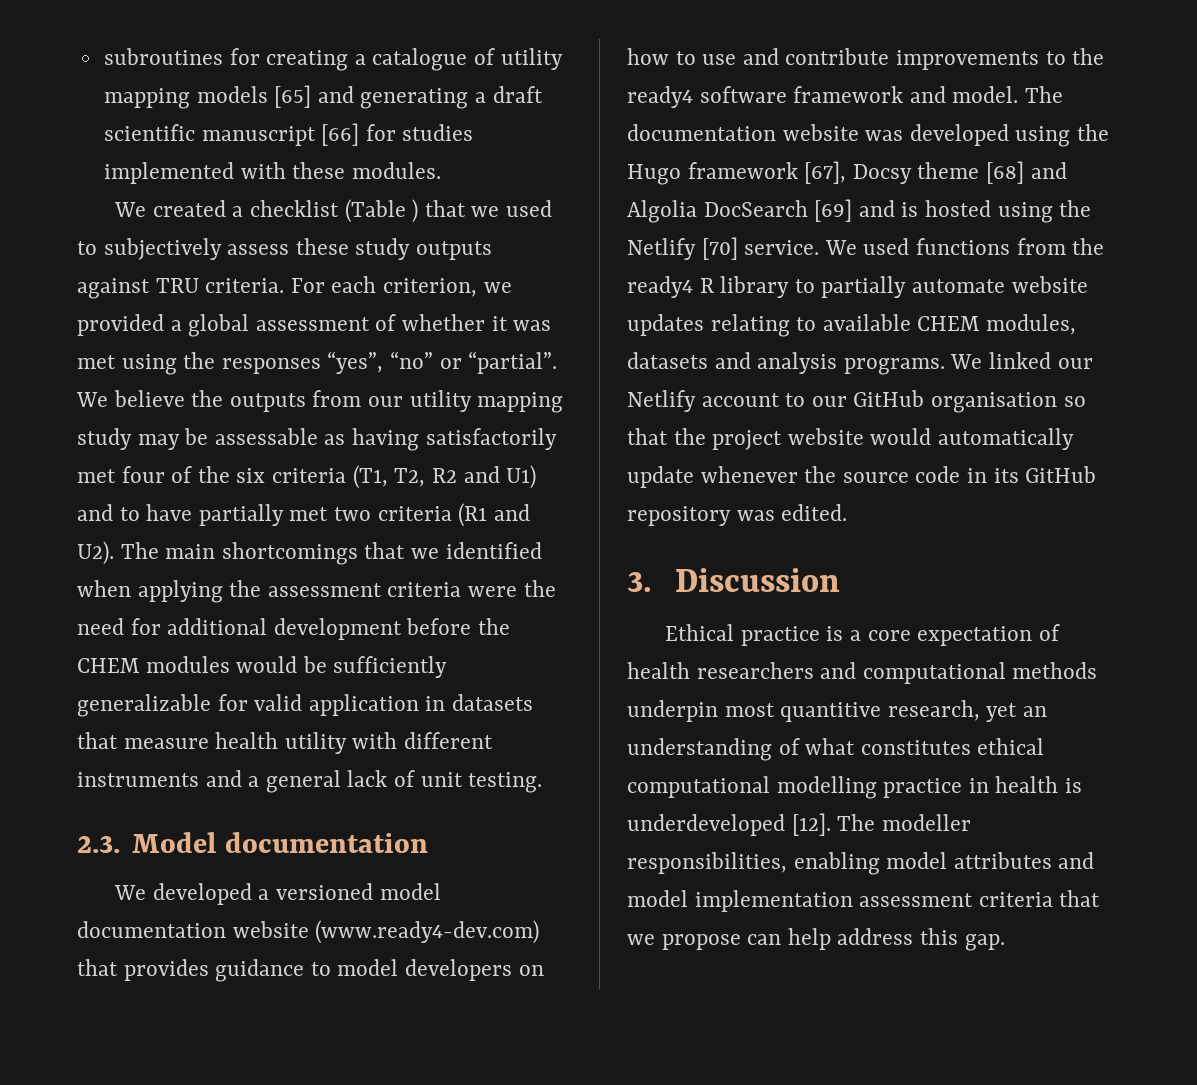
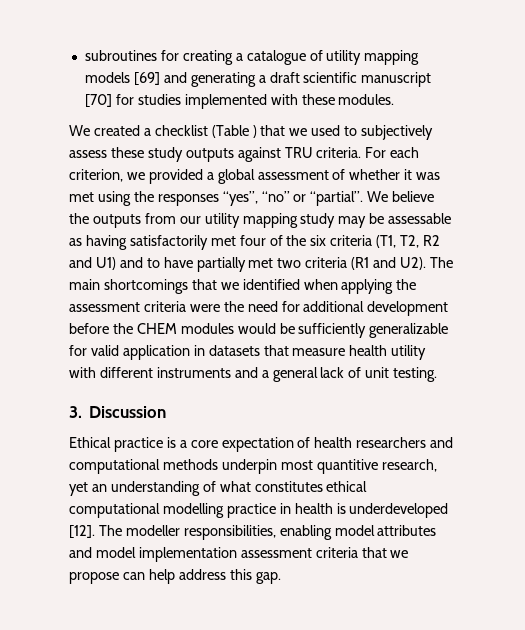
- subroutines for creating a catalogue of utility mapping models [65] and generating a draft scientific manuscript [66] for studies implemented with these modules.
+ subroutines for creating a catalogue of utility mapping models [69] and generating a draft scientific manuscript [70] for studies implemented with these modules.
- 2.3. Model documentation
- We developed a versioned model documentation website (www.ready4-dev.com) that provides guidance to model developers on how to use and contribute improvements to the ready4 software framework and model. The documentation website was developed using the Hugo framework [67], Docsy theme [68] and Algolia DocSearch [69] and is hosted using the Netlify [70] service. We used functions from the ready4 R library to partially automate website updates relating to available CHEM modules, datasets and analysis programs. We linked our Netlify account to our GitHub organisation so that the project website would automatically update whenever the source code in its GitHub repository was edited.

